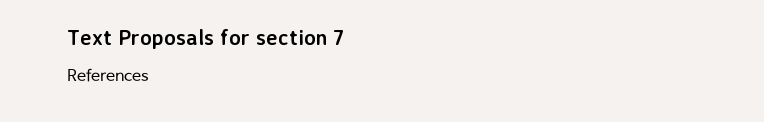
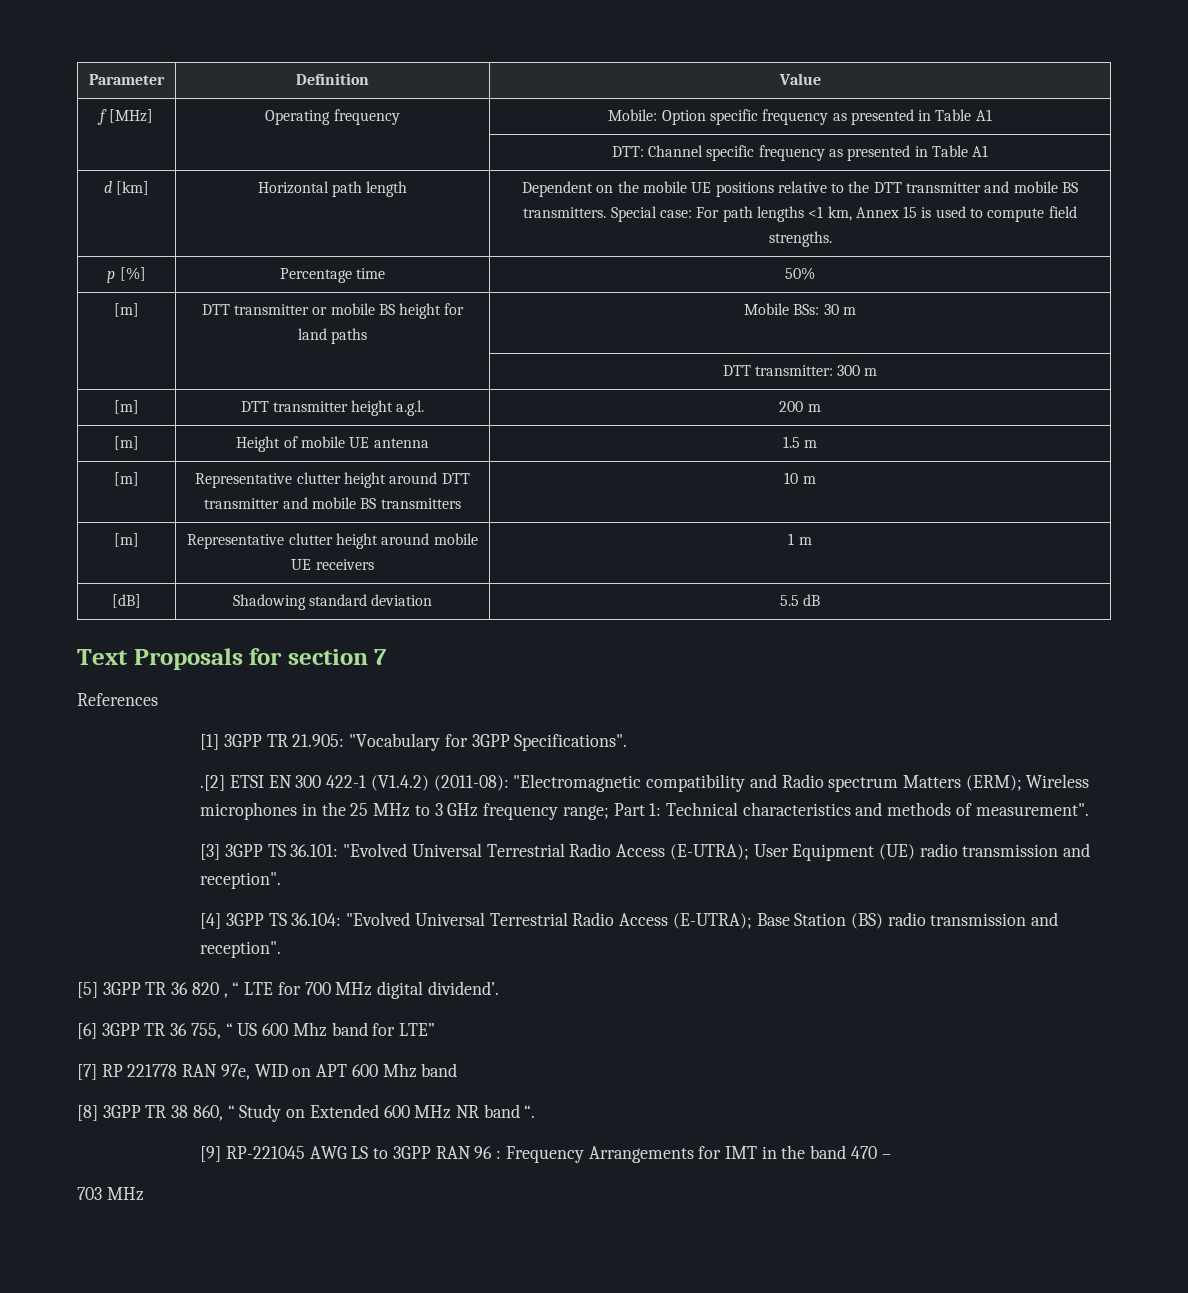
+ Parameter | Definition | Value
+ f [MHz] | Operating frequency | Mobile: Option specific frequency as presented in Table A1
+ | | DTT: Channel specific frequency as presented in Table A1
+ d [km] | Horizontal path length | Dependent on the mobile UE positions relative to the DTT transmitter and mobile BS transmitters. Special case: For path lengths <1 km, Annex 15 is used to compute field strengths.
+ p [%] | Percentage time | 50%
+ [m] | DTT transmitter or mobile BS height for land paths | Mobile BSs: 30 m
+ | | DTT transmitter: 300 m
+ [m] | DTT transmitter height a.g.l. | 200 m
+ [m] | Height of mobile UE antenna | 1.5 m
+ [m] | Representative clutter height around DTT transmitter and mobile BS transmitters | 10 m
+ [m] | Representative clutter height around mobile UE receivers | 1 m
+ [dB] | Shadowing standard deviation | 5.5 dB
+ [1] 3GPP TR 21.905: "Vocabulary for 3GPP Specifications".
+ .[2] ETSI EN 300 422-1 (V1.4.2) (2011-08): "Electromagnetic compatibility and Radio spectrum Matters (ERM); Wireless microphones in the 25 MHz to 3 GHz frequency range; Part 1: Technical characteristics and methods of measurement".
+ [3] 3GPP TS 36.101: "Evolved Universal Terrestrial Radio Access (E-UTRA); User Equipment (UE) radio transmission and reception".
+ [4] 3GPP TS 36.104: "Evolved Universal Terrestrial Radio Access (E-UTRA); Base Station (BS) radio transmission and reception".
+ [5] 3GPP TR 36 820 , “ LTE for 700 MHz digital dividend’.
+ [6] 3GPP TR 36 755, “ US 600 Mhz band for LTE”
+ [7] RP 221778 RAN 97e, WID on APT 600 Mhz band
+ [8] 3GPP TR 38 860, “ Study on Extended 600 MHz NR band “.
+ [9] RP-221045 AWG LS to 3GPP RAN 96 : Frequency Arrangements for IMT in the band 470 –
+ 703 MHz

